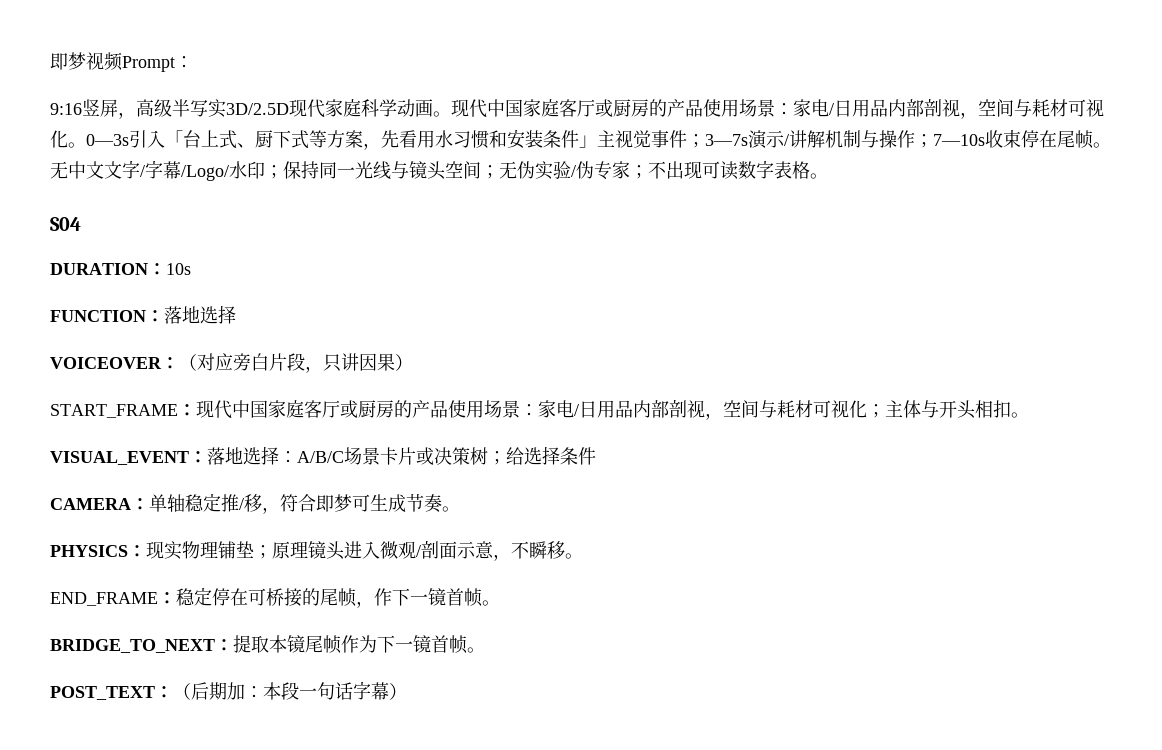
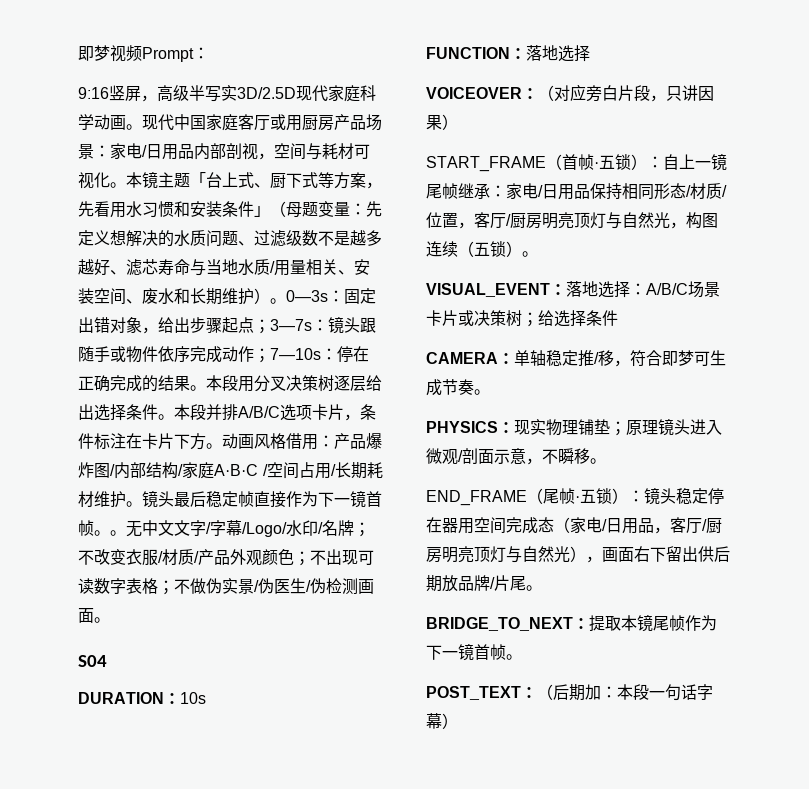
- 现代中国家庭客厅或厨房的产品使用场景：家电/日用品内部剖视，空间与耗材可视化。
+ 现代中国家庭客厅或用厨房产品场景：家电/日用品内部剖视，空间与耗材可视化。
- 0—3s引入「台上式、厨下式等方案，先看用水习惯和安装条件」主视觉事件；3—7s演示/讲解机制与操作；7—10s收束停在尾帧。
+ 本镜主题「台上式、厨下式等方案，先看用水习惯和安装条件」（母题变量：先定义想解决的水质问题、过滤级数不是越多越好、滤芯寿命与当地水质/用量相关、安装空间、废水和长期维护）。0—3s：固定出错对象，给出步骤起点；3—7s：镜头跟随手或物件依序完成动作；7—10s：停在正确完成的结果。本段用分叉决策树逐层给出选择条件。本段并排A/B/C选项卡片，条件标注在卡片下方。动画风格借用：产品爆炸图/内部结构/家庭A·B·C /空间占用/长期耗材维护。镜头最后稳定帧直接作为下一镜首帧。。
- 无中文文字/字幕/Logo/水印；保持同一光线与镜头空间；无伪实验/伪专家；不出现可读数字表格。
+ 无中文文字/字幕/Logo/水印/名牌；不改变衣服/材质/产品外观颜色；不出现可读数字表格；不做伪实景/伪医生/伪检测画面。
- START_FRAME：现代中国家庭客厅或厨房的产品使用场景：家电/日用品内部剖视，空间与耗材可视化；主体与开头相扣。
+ START_FRAME（首帧·五锁）：自上一镜尾帧继承：家电/日用品保持相同形态/材质/位置，客厅/厨房明亮顶灯与自然光，构图连续（五锁）。
- END_FRAME：稳定停在可桥接的尾帧，作下一镜首帧。
+ END_FRAME（尾帧·五锁）：镜头稳定停在器用空间完成态（家电/日用品，客厅/厨房明亮顶灯与自然光），画面右下留出供后期放品牌/片尾。

